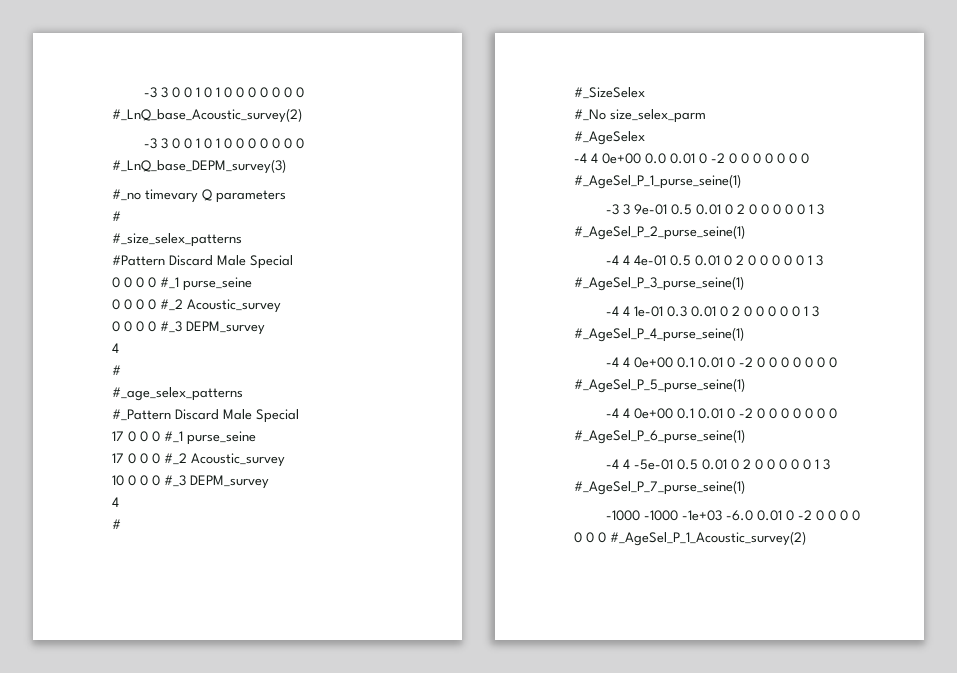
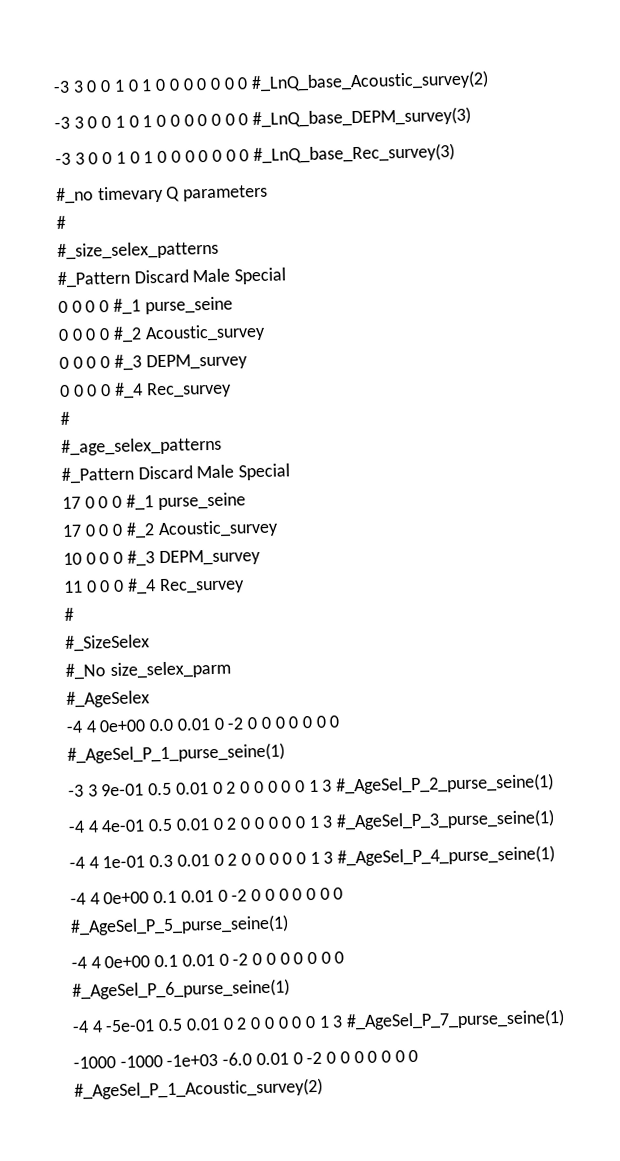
+ -3 3 0 0 1 0 1 0 0 0 0 0 0 0 #_LnQ_base_Rec_survey(3)
  #_size_selex_patterns
- #Pattern Discard Male Special
+ #_Pattern Discard Male Special
  0 0 0 0 #_3 DEPM_survey
- 4
+ 0 0 0 0 #_4 Rec_survey
  10 0 0 0 #_3 DEPM_survey
- 4
+ 11 0 0 0 #_4 Rec_survey

